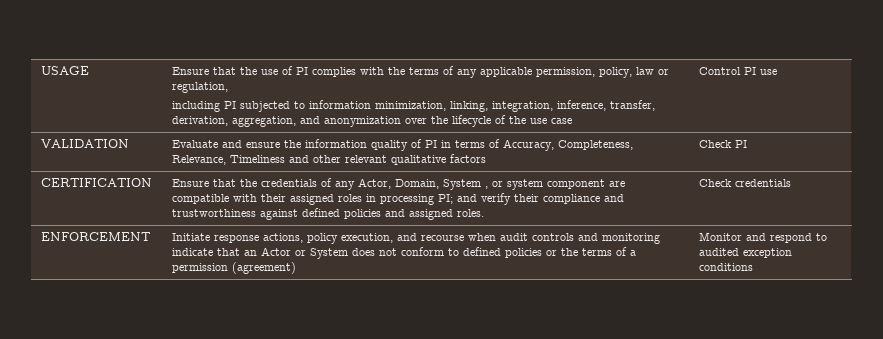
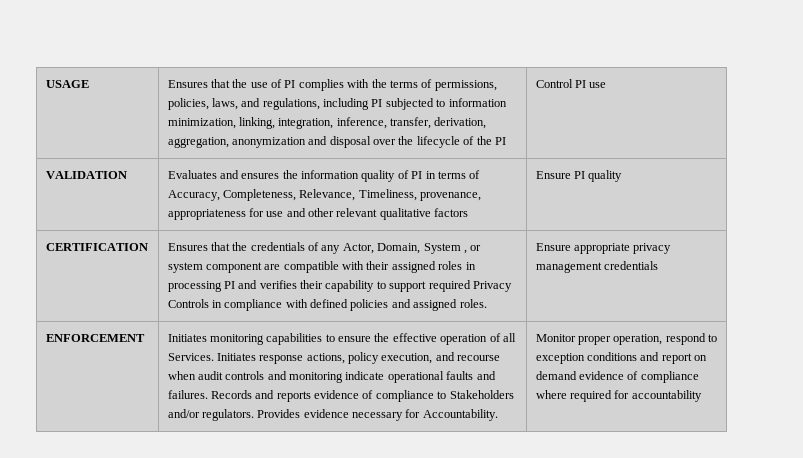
- Ensure that the use of PI complies with the terms of any applicable permission, policy, law or regulation,
- including PI subjected to information minimization, linking, integration, inference, transfer, derivation, aggregation, and anonymization over the lifecycle of the use case
+ Ensures that the use of PI complies with the terms of permissions, policies, laws, and regulations, including PI subjected to information minimization, linking, integration, inference, transfer, derivation, aggregation, anonymization and disposal over the lifecycle of the PI
- VALIDATION | Evaluate and ensure the information quality of PI in terms of Accuracy, Completeness, Relevance, Timeliness and other relevant qualitative factors | Check PI
+ VALIDATION | Evaluates and ensures the information quality of PI in terms of Accuracy, Completeness, Relevance, Timeliness, provenance, appropriateness for use and other relevant qualitative factors | Ensure PI quality
- Ensure that the credentials of any Actor, Domain, System , or system component are compatible with their assigned roles in processing PI; and verify their compliance and trustworthiness against defined policies and assigned roles.
+ Ensures that the credentials of any Actor, Domain, System , or system component are compatible with their assigned roles in processing PI and verifies their capability to support required Privacy Controls in compliance with defined policies and assigned roles.
- Check credentials
- ENFORCEMENT | Initiate response actions, policy execution, and recourse when audit controls and monitoring indicate that an Actor or System does not conform to defined policies or the terms of a permission (agreement) | Monitor and respond to audited exception conditions
+ Ensure appropriate privacy management credentials
+ ENFORCEMENT | Initiates monitoring capabilities to ensure the effective operation of all Services. Initiates response actions, policy execution, and recourse when audit controls and monitoring indicate operational faults and failures. Records and reports evidence of compliance to Stakeholders and/or regulators. Provides evidence necessary for Accountability. | Monitor proper operation, respond to exception conditions and report on demand evidence of compliance where required for accountability

